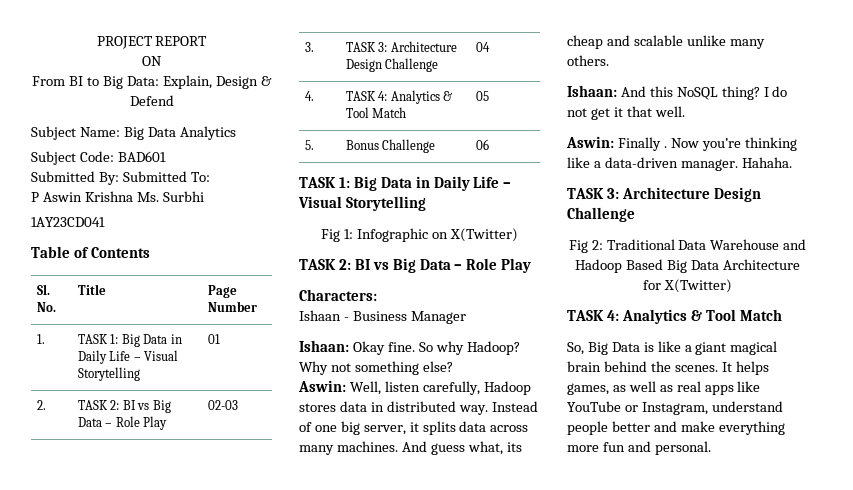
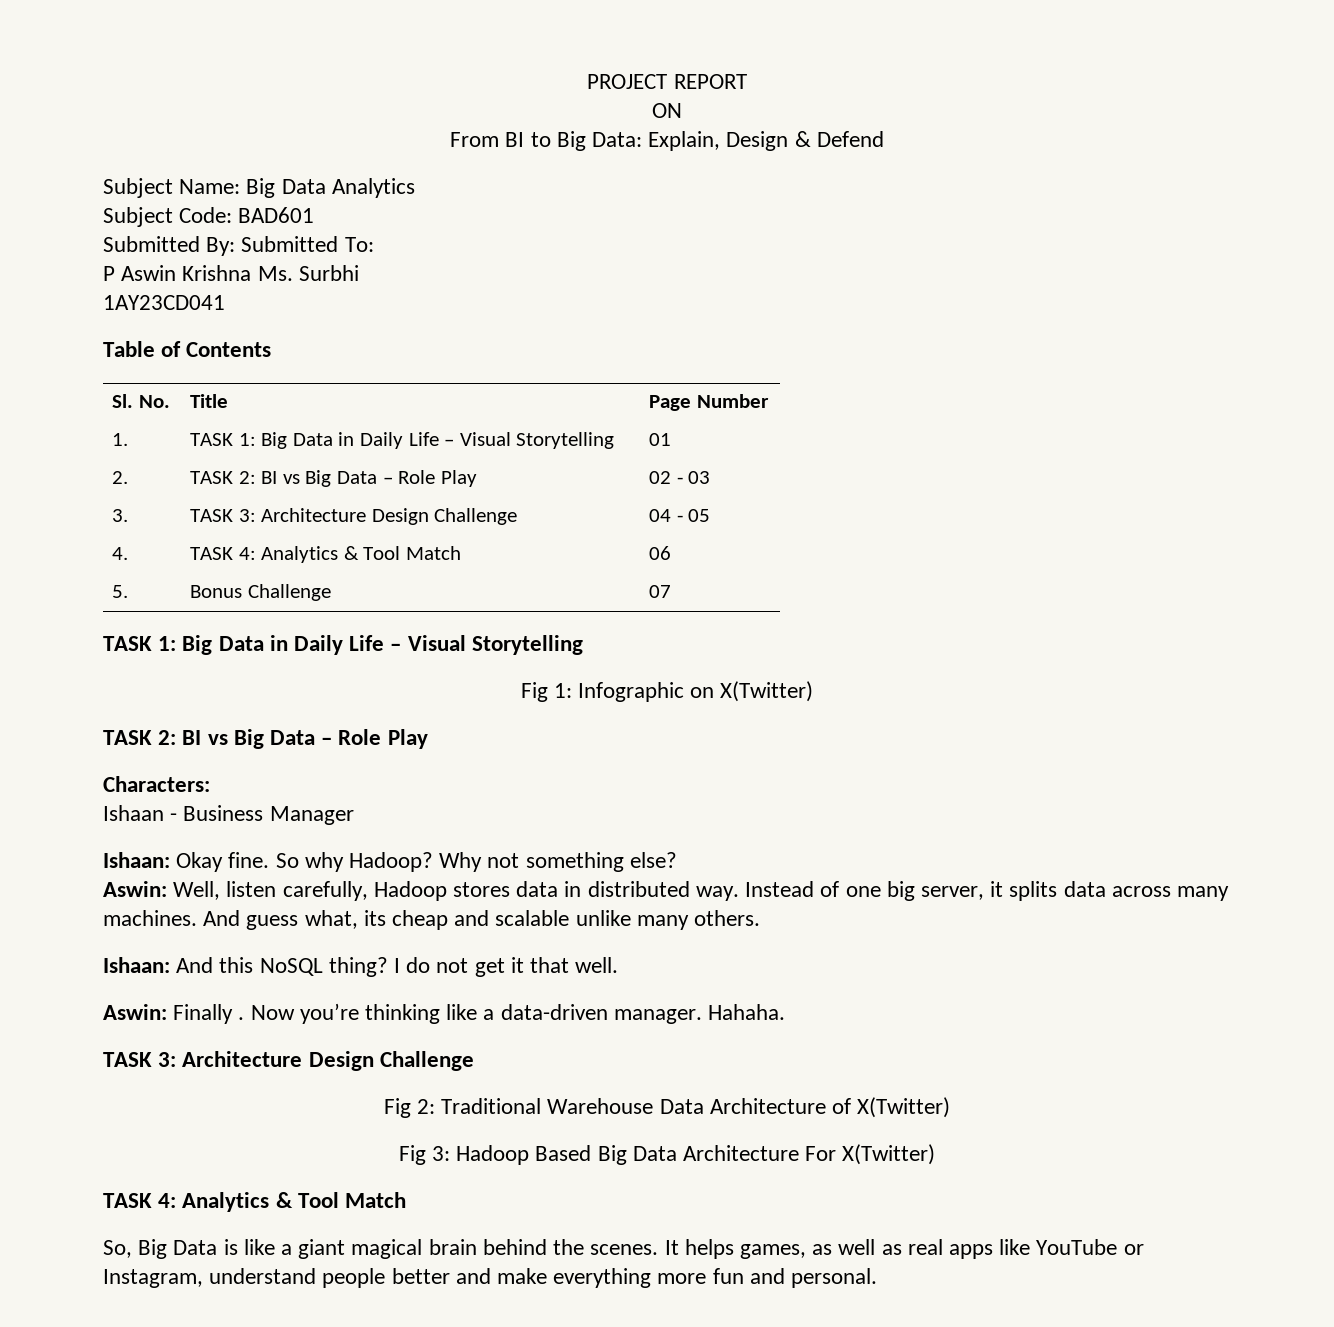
- 2. | TASK 2: BI vs Big Data – Role Play | 02-03
+ 2. | TASK 2: BI vs Big Data – Role Play | 02 - 03
- 3. | TASK 3: Architecture Design Challenge | 04
+ 3. | TASK 3: Architecture Design Challenge | 04 - 05
- 4. | TASK 4: Analytics & Tool Match | 05
+ 4. | TASK 4: Analytics & Tool Match | 06
- 5. | Bonus Challenge | 06
+ 5. | Bonus Challenge | 07
- Fig 2: Traditional Data Warehouse and Hadoop Based Big Data Architecture for X(Twitter)
+ Fig 2: Traditional Warehouse Data Architecture of X(Twitter)
+ Fig 3: Hadoop Based Big Data Architecture For X(Twitter)

